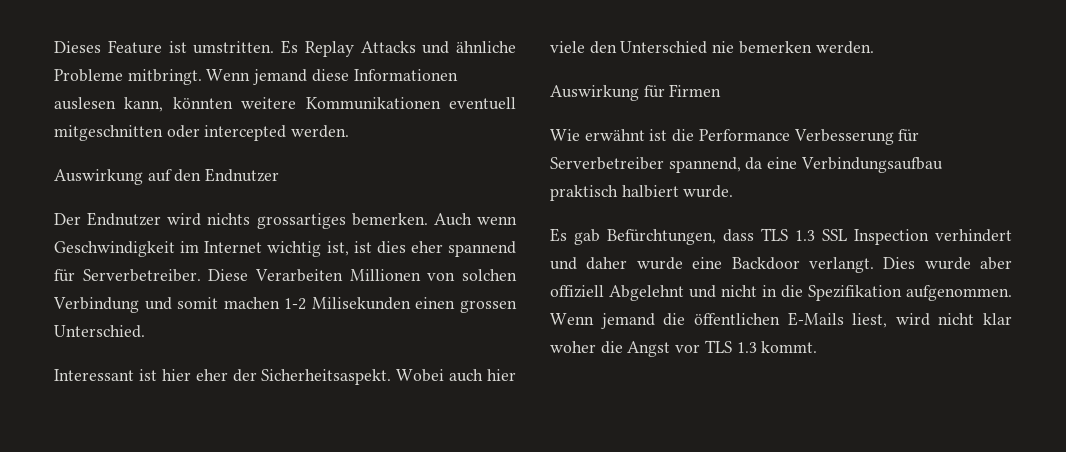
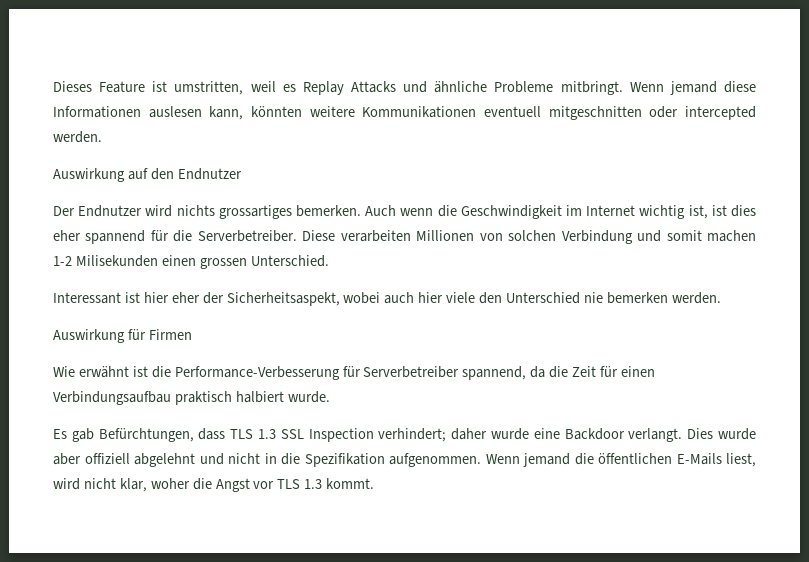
- Dieses Feature ist umstritten. Es Replay Attacks und ähnliche Probleme mitbringt.
+ Dieses Feature ist umstritten, weil es Replay Attacks und ähnliche Probleme mitbringt.
- Auch wenn Geschwindigkeit im Internet wichtig ist, ist dies eher spannend für Serverbetreiber.
+ Auch wenn die Geschwindigkeit im Internet wichtig ist, ist dies eher spannend für die Serverbetreiber.
- Diese Verarbeiten Millionen von solchen Verbindung und somit machen 1-2 Milisekunden einen grossen Unterschied.
+ Diese verarbeiten Millionen von solchen Verbindung und somit machen 1-2 Milisekunden einen grossen Unterschied.
- Interessant ist hier eher der Sicherheitsaspekt. Wobei auch hier viele den Unterschied nie bemerken werden.
+ Interessant ist hier eher der Sicherheitsaspekt, wobei auch hier viele den Unterschied nie bemerken werden.
- Wie erwähnt ist die Performance Verbesserung für Serverbetreiber spannend, da eine Verbindungsaufbau praktisch halbiert wurde.
+ Wie erwähnt ist die Performance-Verbesserung für Serverbetreiber spannend, da die Zeit für einen Verbindungsaufbau praktisch halbiert wurde.
- Es gab Befürchtungen, dass TLS 1.3 SSL Inspection verhindert und daher wurde eine Backdoor verlangt.
+ Es gab Befürchtungen, dass TLS 1.3 SSL Inspection verhindert; daher wurde eine Backdoor verlangt.
- Dies wurde aber offiziell Abgelehnt und nicht in die Spezifikation aufgenommen.
+ Dies wurde aber offiziell abgelehnt und nicht in die Spezifikation aufgenommen.
- Wenn jemand die öffentlichen E-Mails liest, wird nicht klar woher die Angst vor TLS 1.3 kommt.
+ Wenn jemand die öffentlichen E-Mails liest, wird nicht klar, woher die Angst vor TLS 1.3 kommt.

